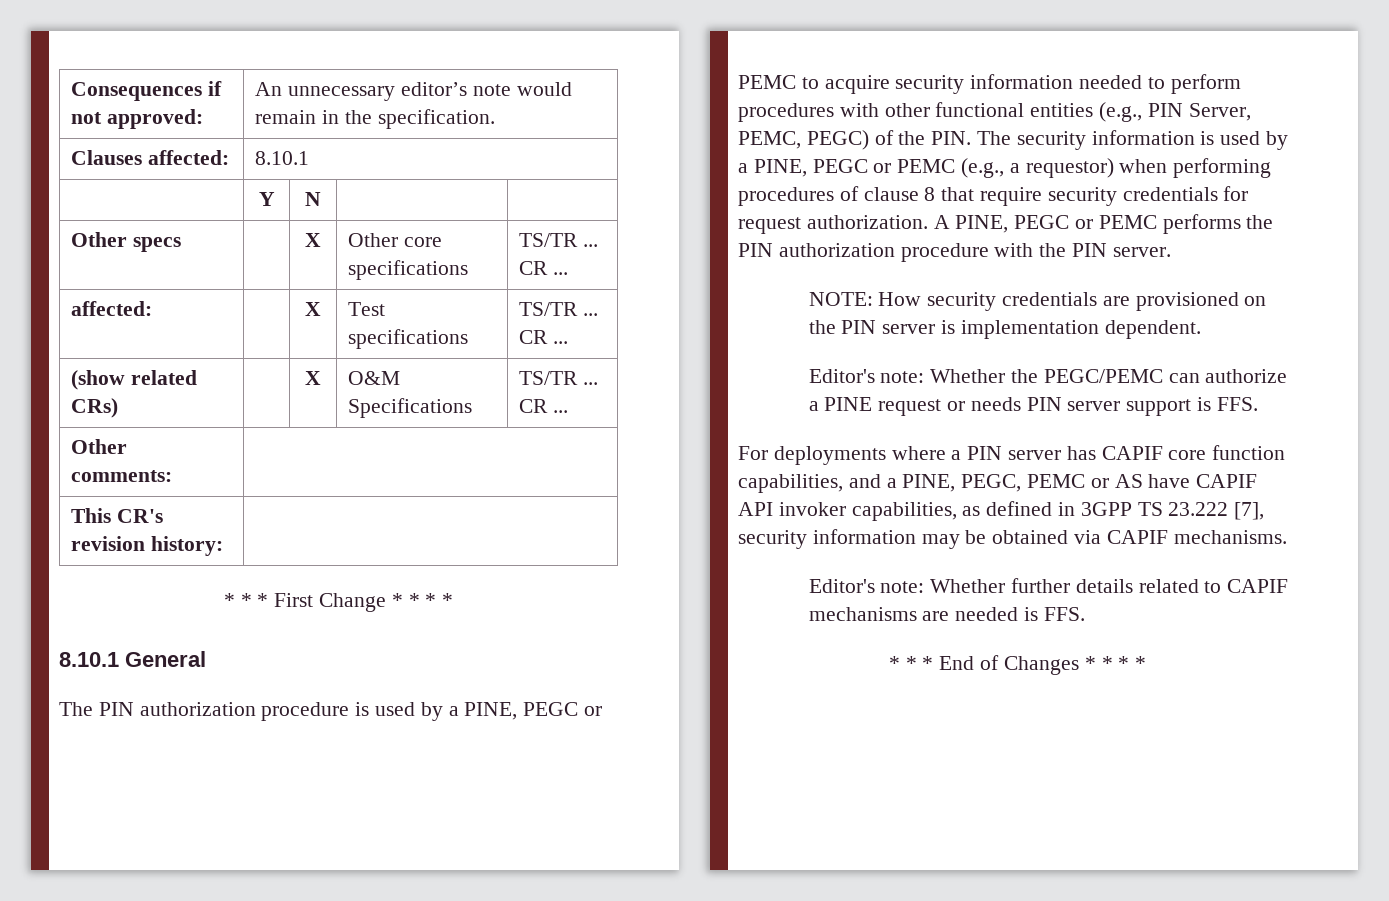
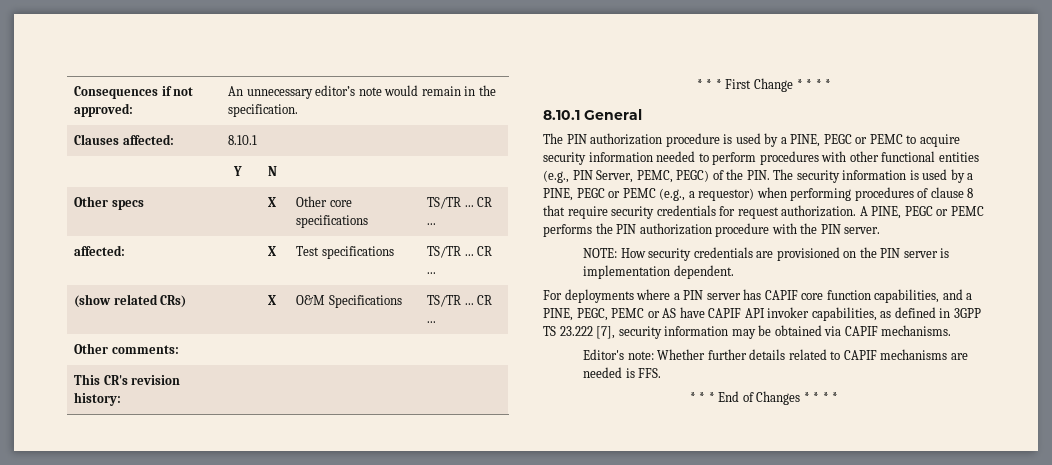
- Editor's note: Whether the PEGC/PEMC can authorize a PINE request or needs PIN server support is FFS.

